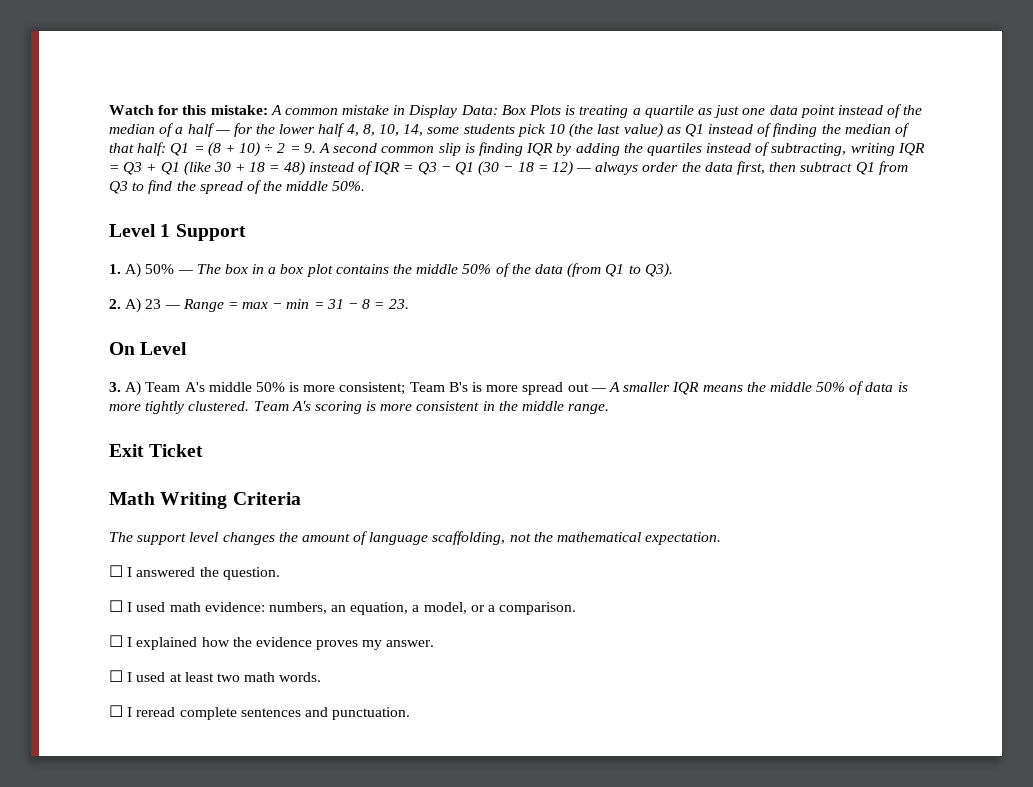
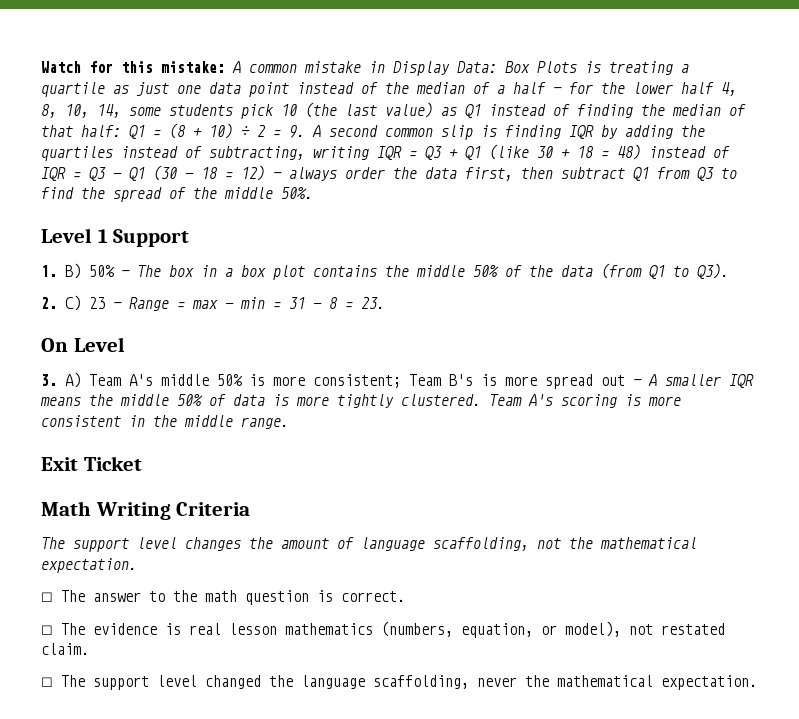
- 1. A) 50% — The box in a box plot contains the middle 50% of the data (from Q1 to Q3).
+ 1. B) 50% — The box in a box plot contains the middle 50% of the data (from Q1 to Q3).
- 2. A) 23 — Range = max − min = 31 − 8 = 23.
+ 2. C) 23 — Range = max − min = 31 − 8 = 23.
- ☐ I answered the question.
- ☐ I used math evidence: numbers, an equation, a model, or a comparison.
- ☐ I explained how the evidence proves my answer.
- ☐ I used at least two math words.
- ☐ I reread complete sentences and punctuation.
+ ☐ The answer to the math question is correct.
+ ☐ The evidence is real lesson mathematics (numbers, equation, or model), not restated claim.
+ ☐ The support level changed the language scaffolding, never the mathematical expectation.

